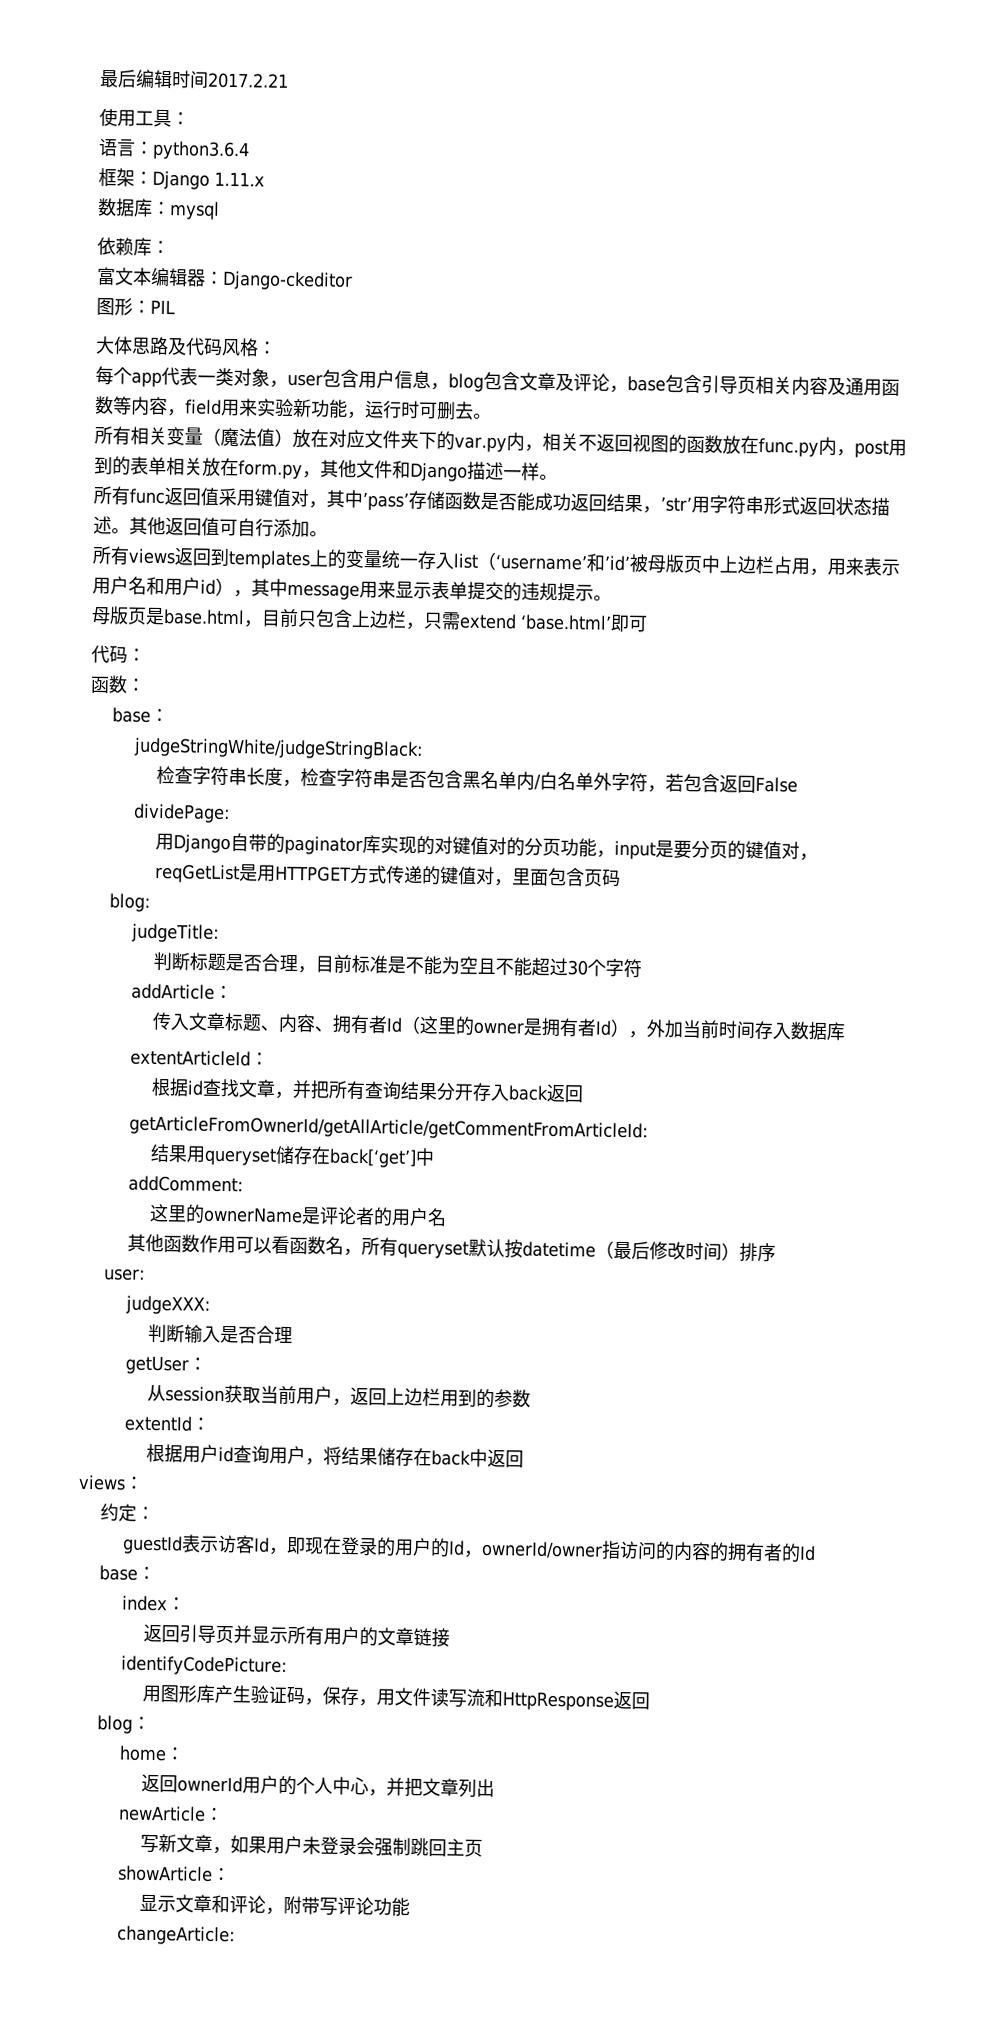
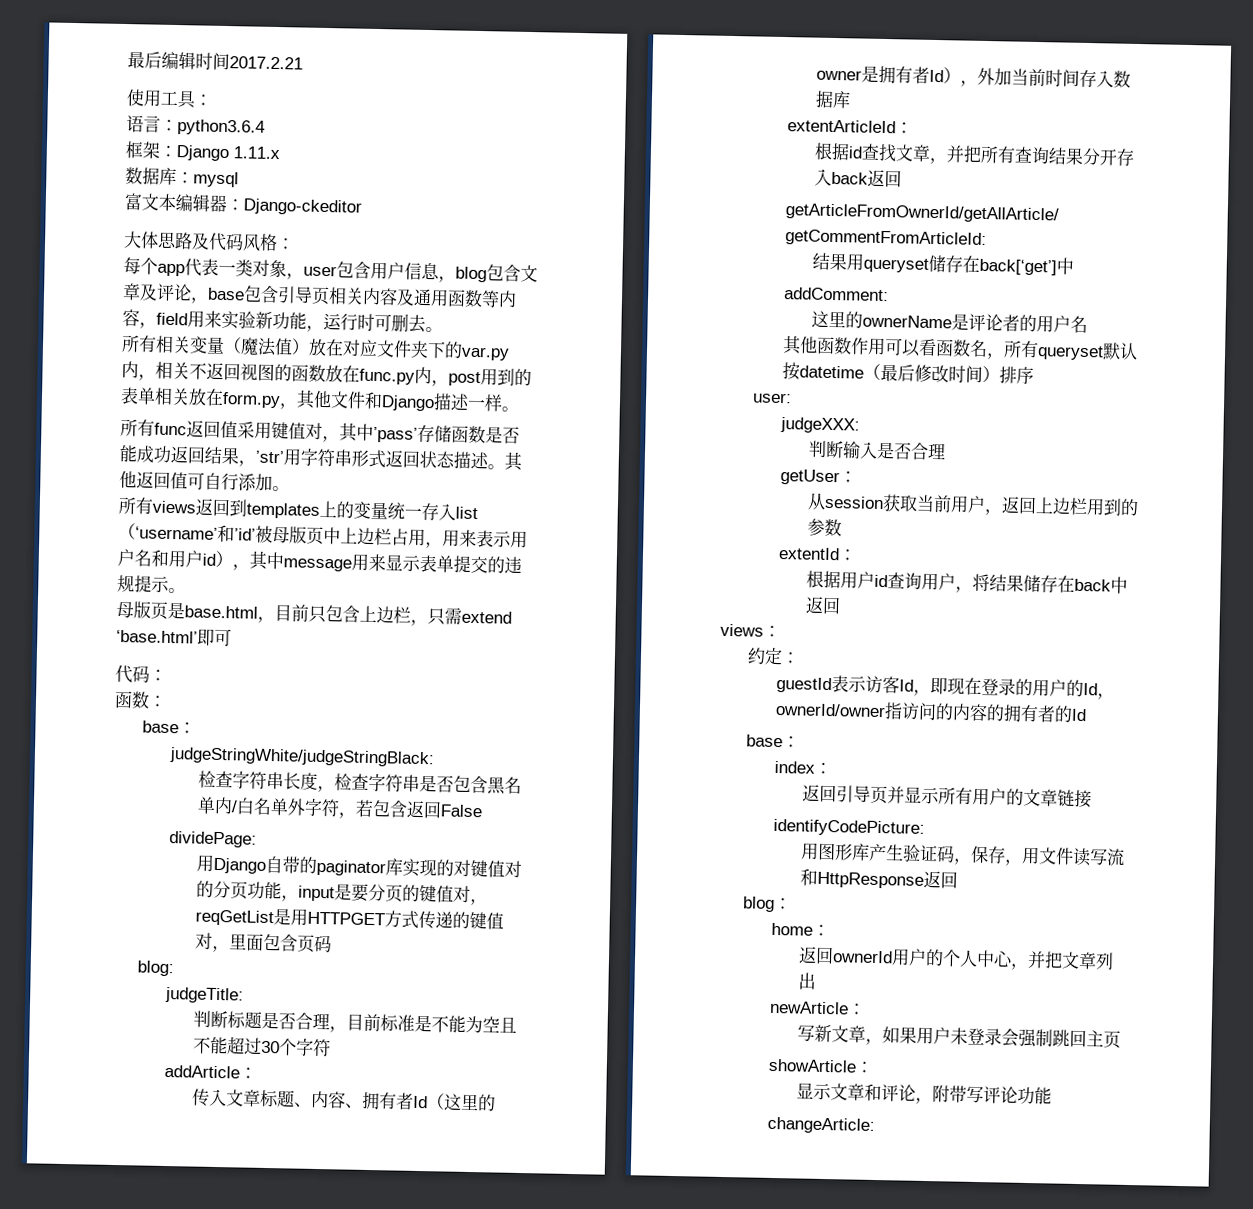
- 依赖库：
- 图形：PIL

